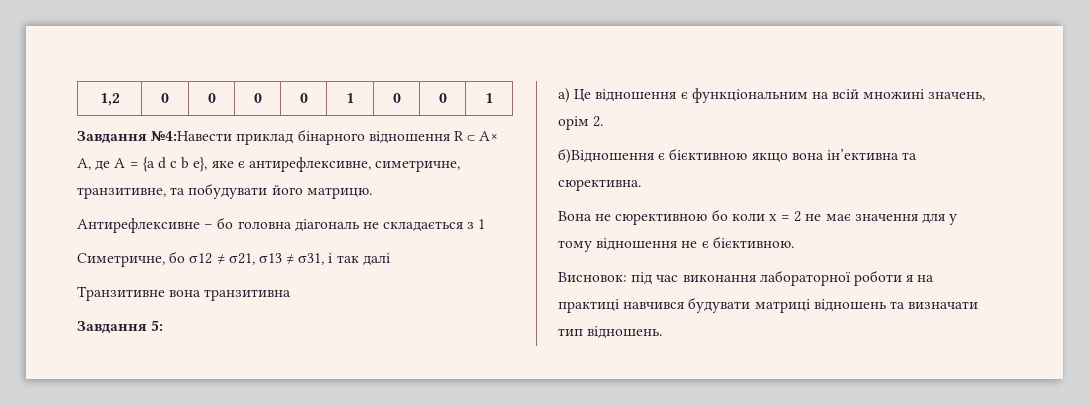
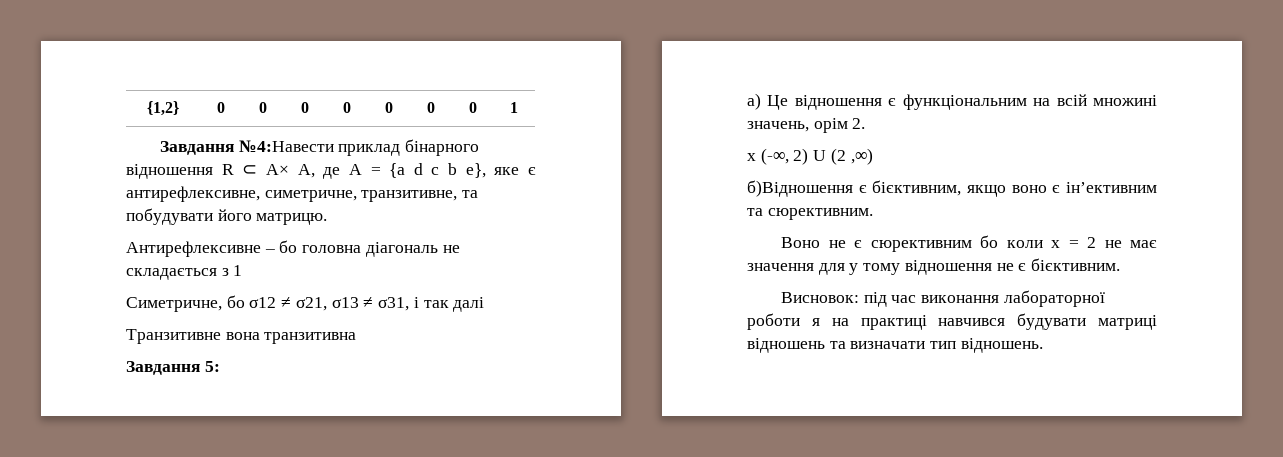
- 1,2 | 0 | 0 | 0 | 0 | 1 | 0 | 0 | 1
+ {1,2} | 0 | 0 | 0 | 0 | 0 | 0 | 0 | 1
- б)Відношення є бієктивною якщо вона ін’ективна та сюрективна.
- Вона не сюрективною бо коли х = 2 не має значення для у тому відношення не є бієктивною.
+ x (-∞, 2) U (2 ,∞)
+ б)Відношення є бієктивним, якщо воно є ін’ективним та сюрективним.
+ Воно не є сюрективним бо коли х = 2 не має значення для у тому відношення не є бієктивним.

